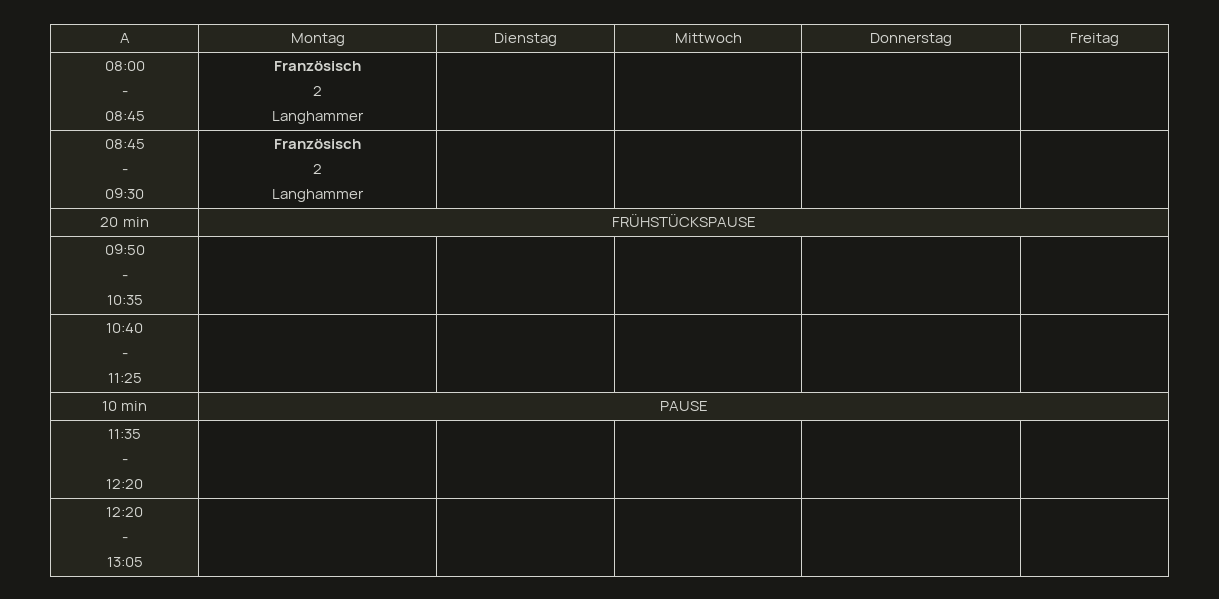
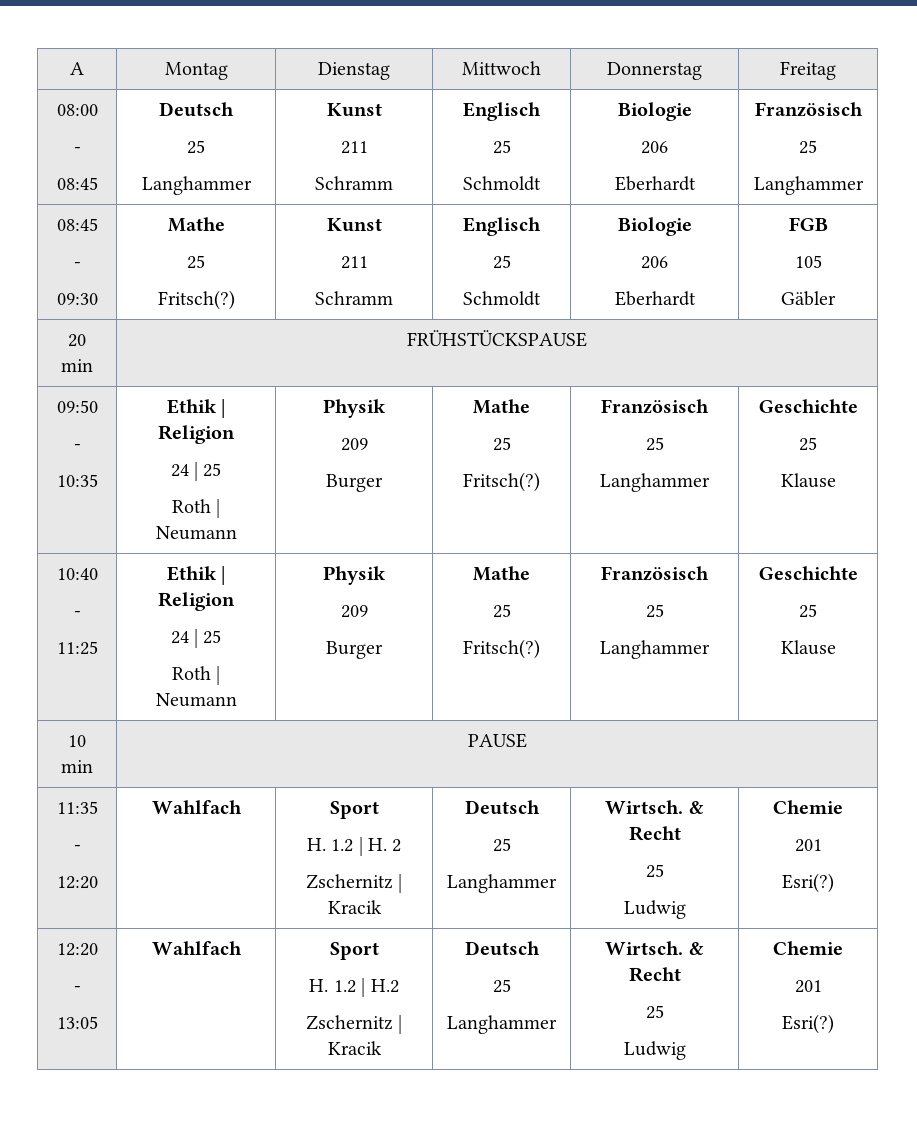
  08:00
  -
- 08:45 | Französisch
- 2
- Langhammer | | | |
+ 08:45 | Deutsch
+ 25
+ Langhammer | Kunst
+ 211
+ Schramm | Englisch
+ 25
+ Schmoldt | Biologie
+ 206
+ Eberhardt | Französisch
+ 25
+ Langhammer
  08:45
  -
- 09:30 | Französisch
- 2
- Langhammer | | | |
+ 09:30 | Mathe
+ 25
+ Fritsch(?) | Kunst
+ 211
+ Schramm | Englisch
+ 25
+ Schmoldt | Biologie
+ 206
+ Eberhardt | FGB
+ 105
+ Gäbler
  09:50
  -
- 10:35 | | | | |
+ 10:35 | Ethik | Religion
+ 24 | 25
+ Roth | Neumann | Physik
+ 209
+ Burger | Mathe
+ 25
+ Fritsch(?) | Französisch
+ 25
+ Langhammer | Geschichte
+ 25
+ Klause
  10:40
  -
- 11:25 | | | | |
+ 11:25 | Ethik | Religion
+ 24 | 25
+ Roth | Neumann | Physik
+ 209
+ Burger | Mathe
+ 25
+ Fritsch(?) | Französisch
+ 25
+ Langhammer | Geschichte
+ 25
+ Klause
  11:35
  -
- 12:20 | | | | |
+ 12:20 | Wahlfach | Sport
+ H. 1.2 | H. 2
+ Zschernitz | Kracik | Deutsch
+ 25
+ Langhammer | Wirtsch. & Recht
+ 25
+ Ludwig | Chemie
+ 201
+ Esri(?)
  12:20
  -
- 13:05 | | | | |
+ 13:05 | Wahlfach | Sport
+ H. 1.2 | H.2
+ Zschernitz | Kracik | Deutsch
+ 25
+ Langhammer | Wirtsch. & Recht
+ 25
+ Ludwig | Chemie
+ 201
+ Esri(?)

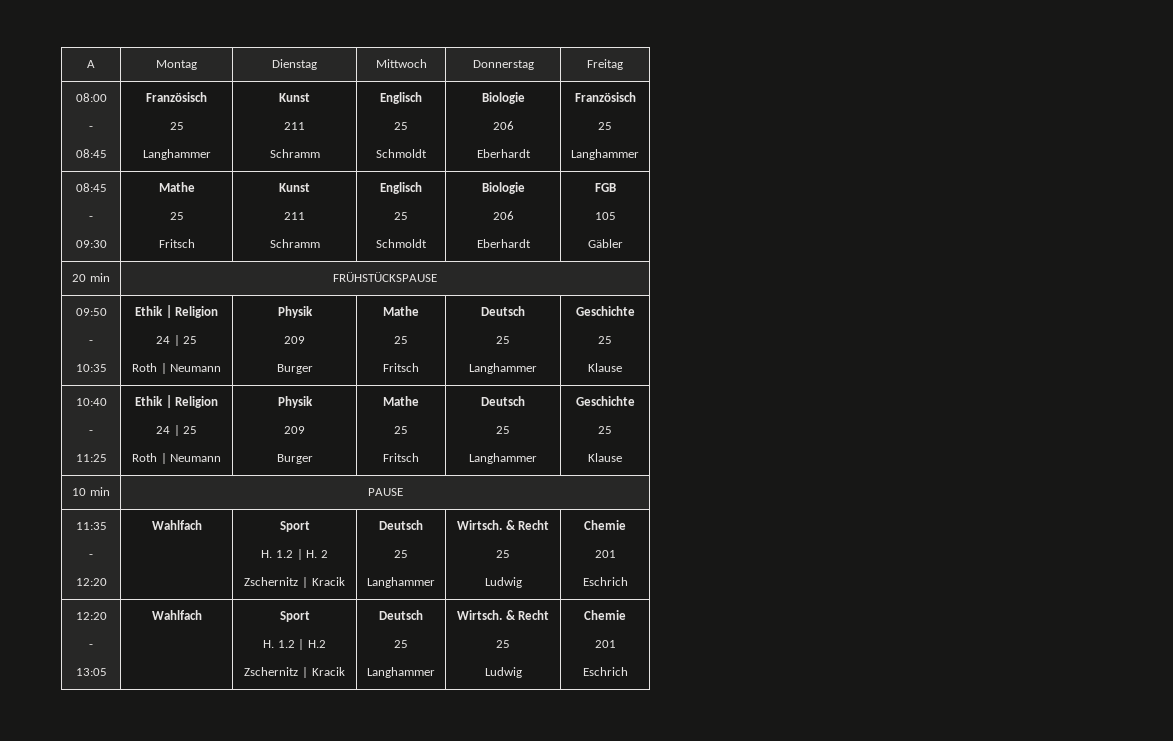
  08:00
  -
- 08:45 | Deutsch
+ 08:45 | Französisch
  25
  Langhammer | Kunst
  211
  Schramm | Englisch
  25
  Schmoldt | Biologie
  206
  Eberhardt | Französisch
  25
  Langhammer
  08:45
  -
  09:30 | Mathe
  25
- Fritsch(?) | Kunst
+ Fritsch | Kunst
  09:50
  -
  10:35 | Ethik | Religion
  24 | 25
  Roth | Neumann | Physik
  209
  Burger | Mathe
  25
- Fritsch(?) | Französisch
+ Fritsch | Deutsch
  10:40
  -
  11:25 | Ethik | Religion
  24 | 25
  Roth | Neumann | Physik
  209
  Burger | Mathe
  25
- Fritsch(?) | Französisch
+ Fritsch | Deutsch
  11:35
  -
  12:20 | Wahlfach | Sport
  H. 1.2 | H. 2
  Zschernitz | Kracik | Deutsch
  25
  Langhammer | Wirtsch. & Recht
  25
  Ludwig | Chemie
  201
- Esri(?)
+ Eschrich
  12:20
  -
  13:05 | Wahlfach | Sport
  H. 1.2 | H.2
  Zschernitz | Kracik | Deutsch
  25
  Langhammer | Wirtsch. & Recht
  25
  Ludwig | Chemie
  201
- Esri(?)
+ Eschrich

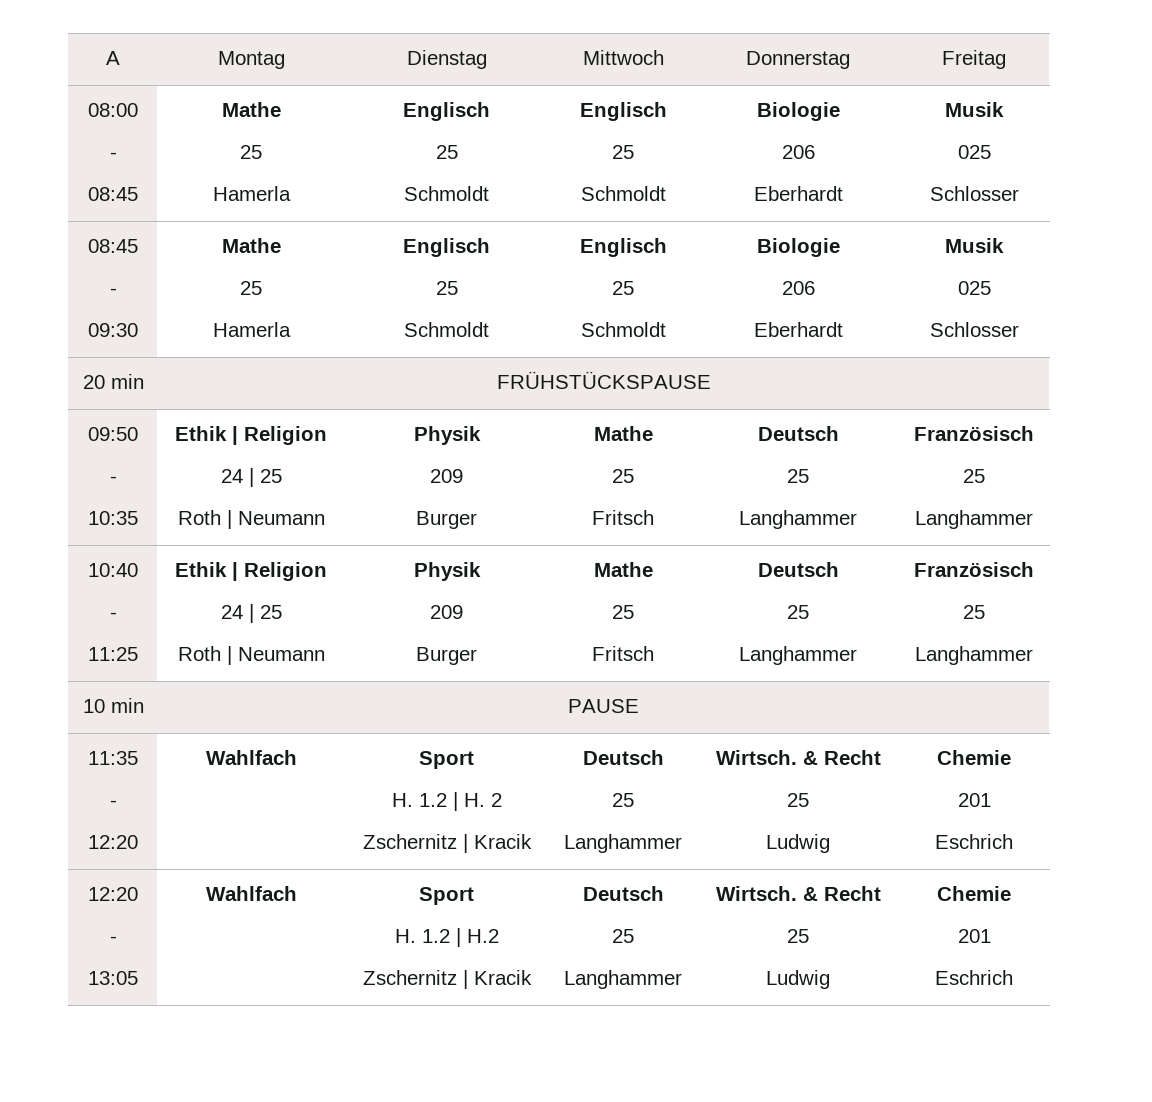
  08:00
  -
- 08:45 | Französisch
+ 08:45 | Mathe
  25
- Langhammer | Kunst
- 211
- Schramm | Englisch
+ Hamerla | Englisch
+ 25
+ Schmoldt | Englisch
  25
  Schmoldt | Biologie
  206
- Eberhardt | Französisch
- 25
- Langhammer
+ Eberhardt | Musik
+ 025
+ Schlosser
  08:45
  -
  09:30 | Mathe
  25
- Fritsch | Kunst
- 211
- Schramm | Englisch
+ Hamerla | Englisch
+ 25
+ Schmoldt | Englisch
  25
  Schmoldt | Biologie
  206
- Eberhardt | FGB
- 105
- Gäbler
+ Eberhardt | Musik
+ 025
+ Schlosser
  09:50
  -
  10:35 | Ethik | Religion
  24 | 25
  Roth | Neumann | Physik
  209
  Burger | Mathe
  25
  Fritsch | Deutsch
  25
- Langhammer | Geschichte
+ Langhammer | Französisch
  25
- Klause
+ Langhammer
  10:40
  -
  11:25 | Ethik | Religion
  24 | 25
  Roth | Neumann | Physik
  209
  Burger | Mathe
  25
  Fritsch | Deutsch
  25
- Langhammer | Geschichte
+ Langhammer | Französisch
  25
- Klause
+ Langhammer

